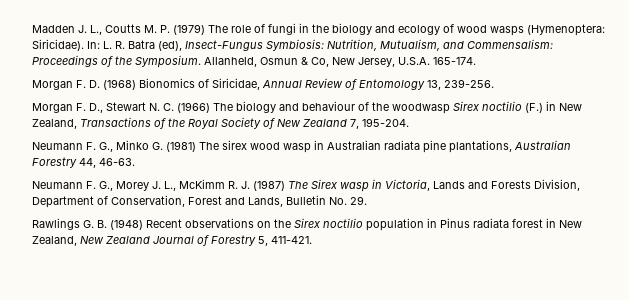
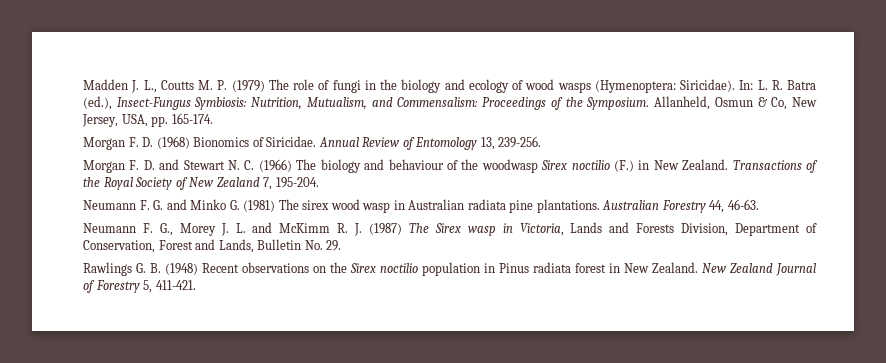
- In: L. R. Batra (ed), Insect-Fungus Symbiosis: Nutrition, Mutualism, and Commensalism: Proceedings of the Symposium.
+ In: L. R. Batra (ed.), Insect-Fungus Symbiosis: Nutrition, Mutualism, and Commensalism: Proceedings of the Symposium.
- Allanheld, Osmun & Co, New Jersey, U.S.A. 165-174.
+ Allanheld, Osmun & Co, New Jersey, USA, pp. 165-174.
- Morgan F. D. (1968) Bionomics of Siricidae, Annual Review of Entomology 13, 239-256.
+ Morgan F. D. (1968) Bionomics of Siricidae. Annual Review of Entomology 13, 239-256.
- Morgan F. D., Stewart N. C. (1966) The biology and behaviour of the woodwasp Sirex noctilio (F.) in New Zealand, Transactions of the Royal Society of New Zealand 7, 195-204.
+ Morgan F. D. and Stewart N. C. (1966) The biology and behaviour of the woodwasp Sirex noctilio (F.) in New Zealand. Transactions of the Royal Society of New Zealand 7, 195-204.
- Neumann F. G., Minko G. (1981) The sirex wood wasp in Australian radiata pine plantations, Australian Forestry 44, 46-63.
+ Neumann F. G. and Minko G. (1981) The sirex wood wasp in Australian radiata pine plantations. Australian Forestry 44, 46-63.
- Neumann F. G., Morey J. L., McKimm R. J. (1987) The Sirex wasp in Victoria, Lands and Forests Division, Department of Conservation, Forest and Lands, Bulletin No. 29.
+ Neumann F. G., Morey J. L. and McKimm R. J. (1987) The Sirex wasp in Victoria, Lands and Forests Division, Department of Conservation, Forest and Lands, Bulletin No. 29.
- Rawlings G. B. (1948) Recent observations on the Sirex noctilio population in Pinus radiata forest in New Zealand, New Zealand Journal of Forestry 5, 411-421.
+ Rawlings G. B. (1948) Recent observations on the Sirex noctilio population in Pinus radiata forest in New Zealand. New Zealand Journal of Forestry 5, 411-421.

